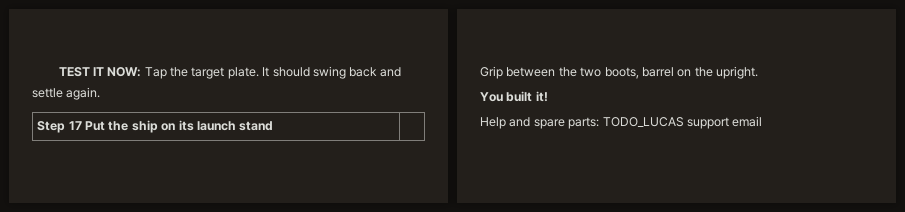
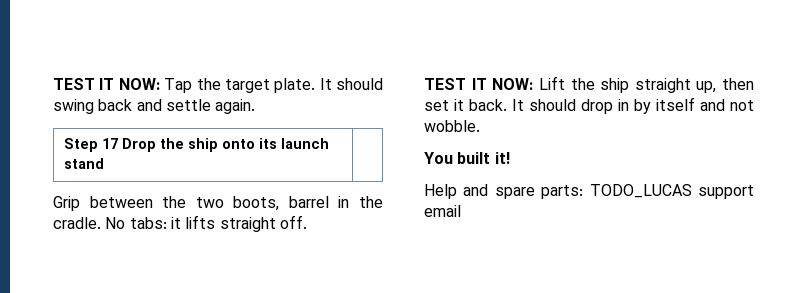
- Step 17 Put the ship on its launch stand |
+ Step 17 Drop the ship onto its launch stand |
- Grip between the two boots, barrel on the upright.
+ Grip between the two boots, barrel in the cradle. No tabs: it lifts straight off.
+ TEST IT NOW: Lift the ship straight up, then set it back. It should drop in by itself and not wobble.

